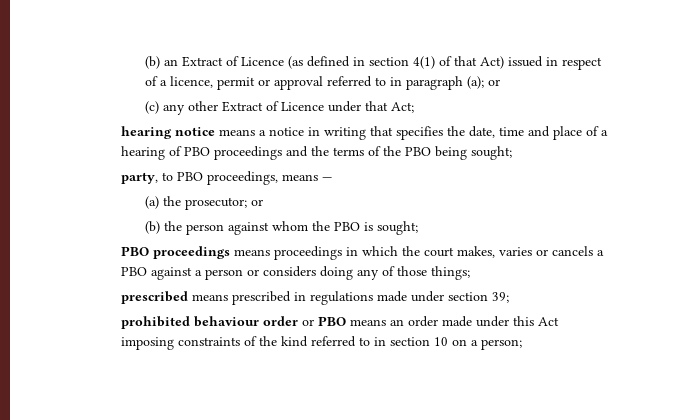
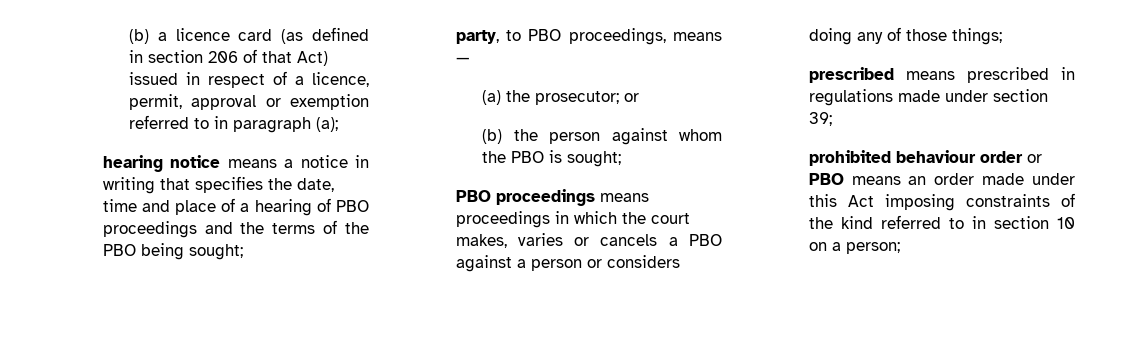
- (b) an Extract of Licence (as defined in section 4(1) of that Act) issued in respect of a licence, permit or approval referred to in paragraph (a); or
- (c) any other Extract of Licence under that Act;
+ (b) a licence card (as defined in section 206 of that Act) issued in respect of a licence, permit, approval or exemption referred to in paragraph (a);

